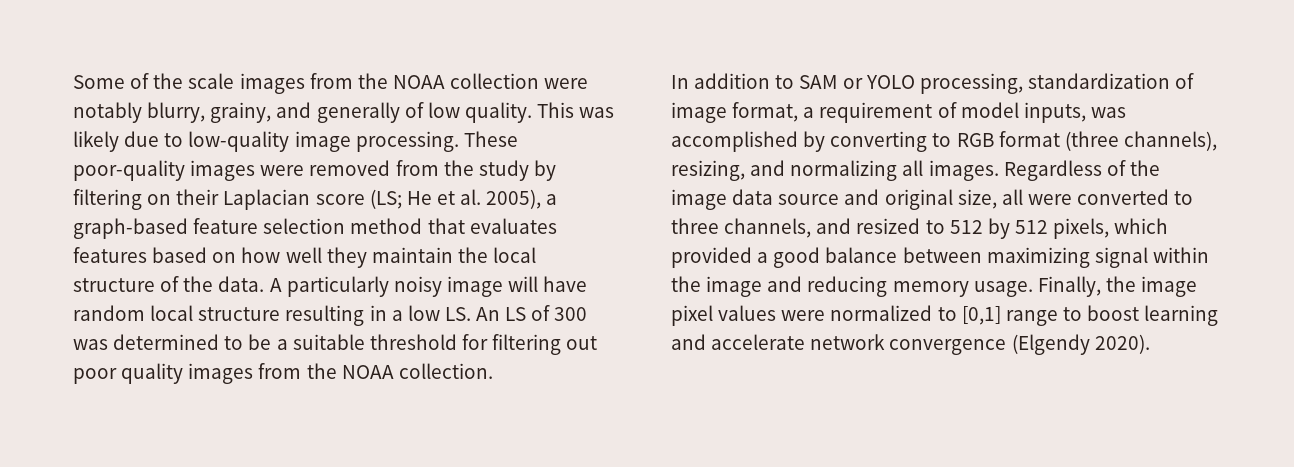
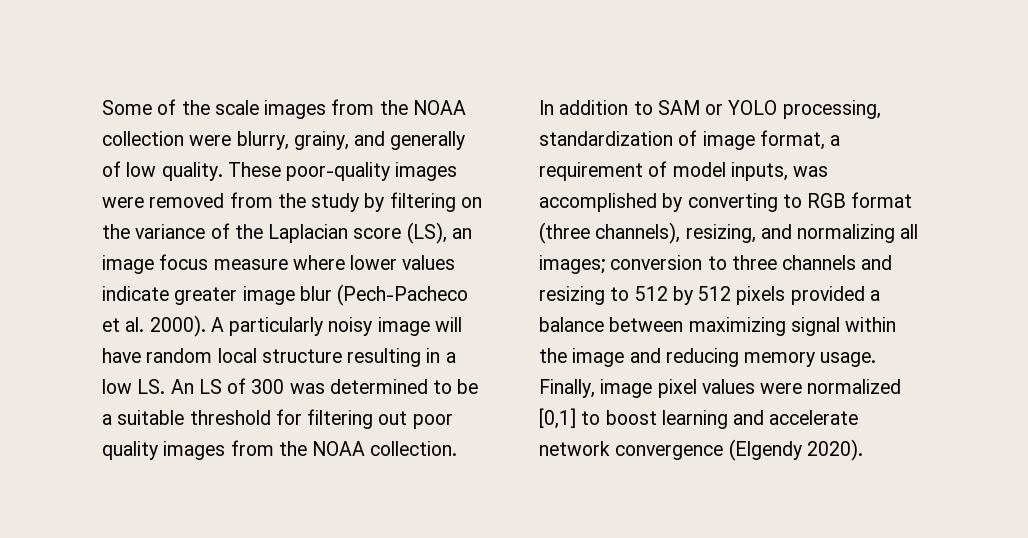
- Some of the scale images from the NOAA collection were notably blurry, grainy, and generally of low quality.
+ Some of the scale images from the NOAA collection were blurry, grainy, and generally of low quality.
- This was likely due to low-quality image processing.
- These poor-quality images were removed from the study by filtering on their Laplacian score (LS; He et al. 2005), a graph-based feature selection method that evaluates features based on how well they maintain the local structure of the data.
+ These poor-quality images were removed from the study by filtering on the variance of the Laplacian score (LS), an image focus measure where lower values indicate greater image blur (Pech-Pacheco et al. 2000).
- In addition to SAM or YOLO processing, standardization of image format, a requirement of model inputs, was accomplished by converting to RGB format (three channels), resizing, and normalizing all images. Regardless of the image data source and original size, all were converted to three channels, and resized to 512 by 512 pixels, which provided a good balance between maximizing signal within the image and reducing memory usage.
+ In addition to SAM or YOLO processing, standardization of image format, a requirement of model inputs, was accomplished by converting to RGB format (three channels), resizing, and normalizing all images; conversion to three channels and resizing to 512 by 512 pixels provided a balance between maximizing signal within the image and reducing memory usage.
- Finally, the image pixel values were normalized to [0,1] range to boost learning and accelerate network convergence (Elgendy 2020).
+ Finally, image pixel values were normalized [0,1] to boost learning and accelerate network convergence (Elgendy 2020).

